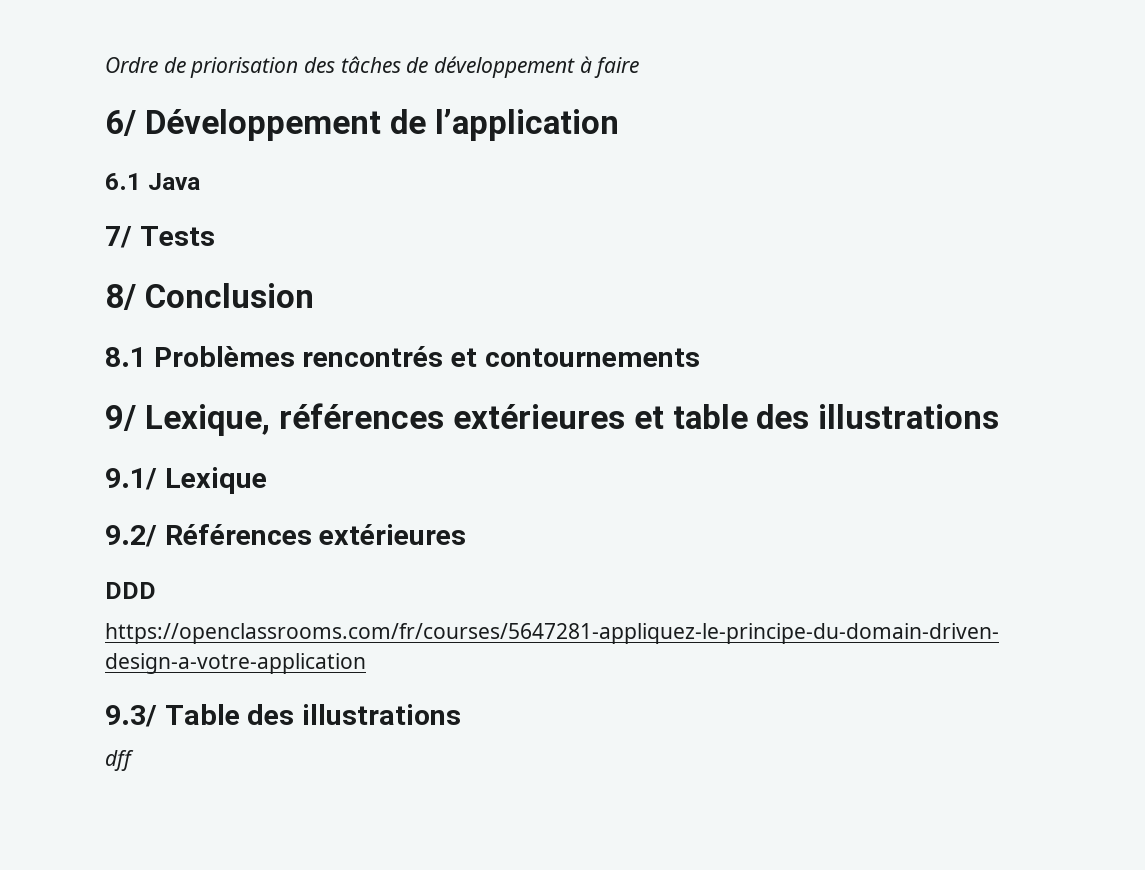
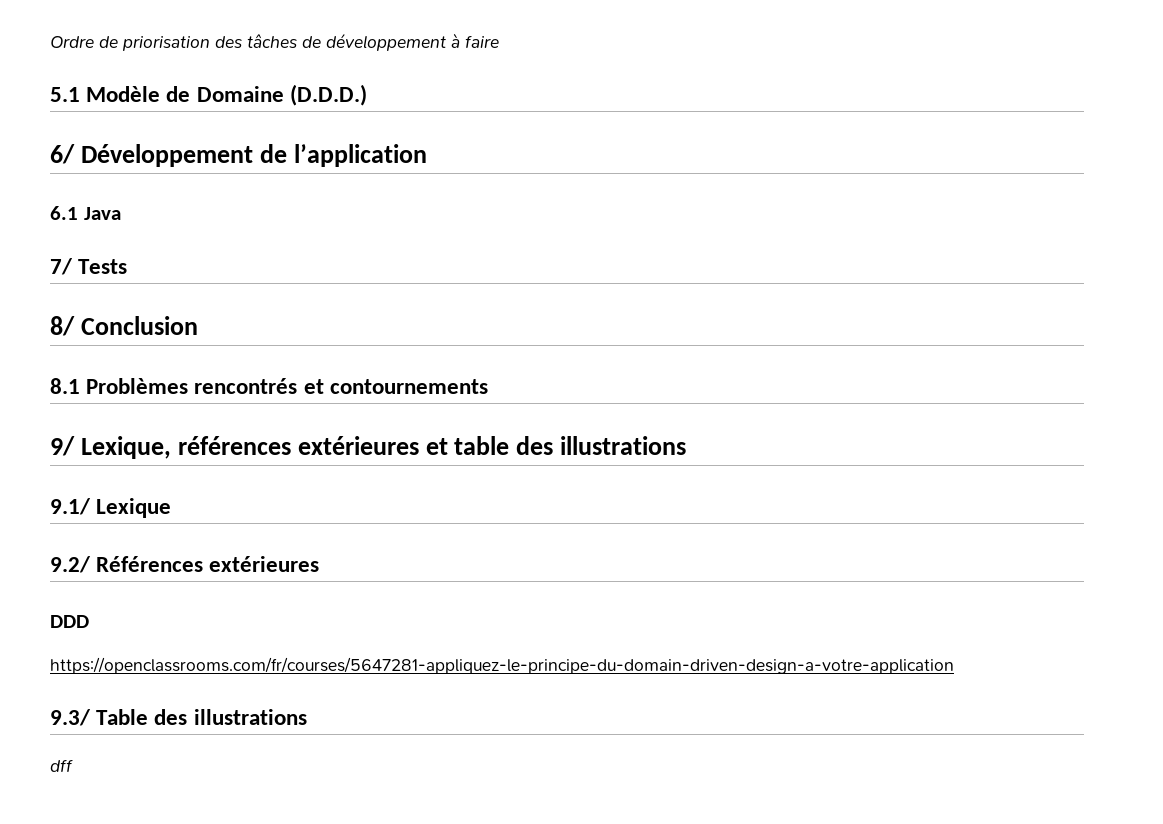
+ 5.1 Modèle de Domaine (D.D.D.)

